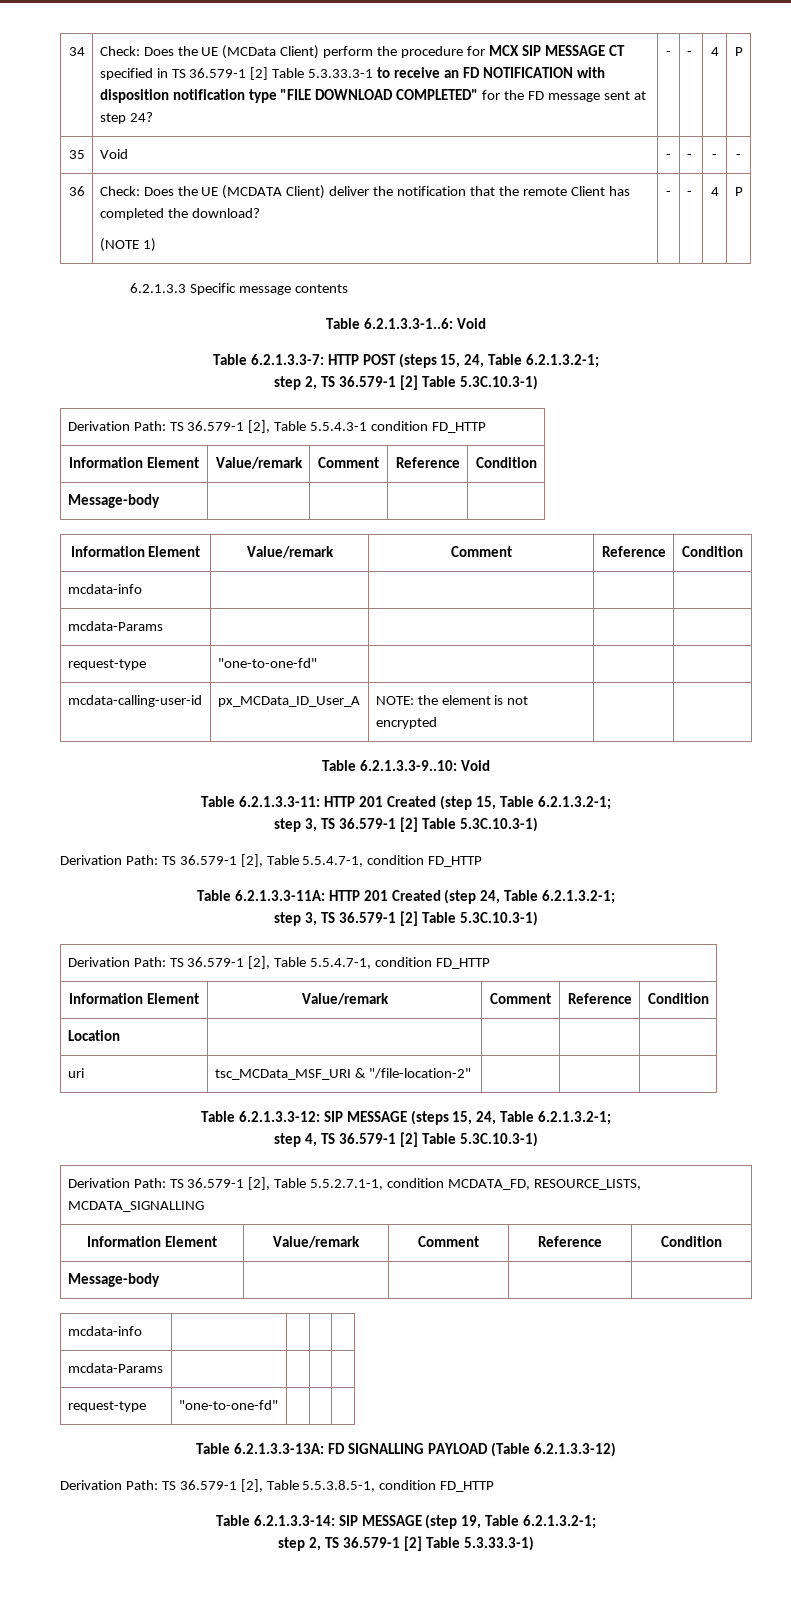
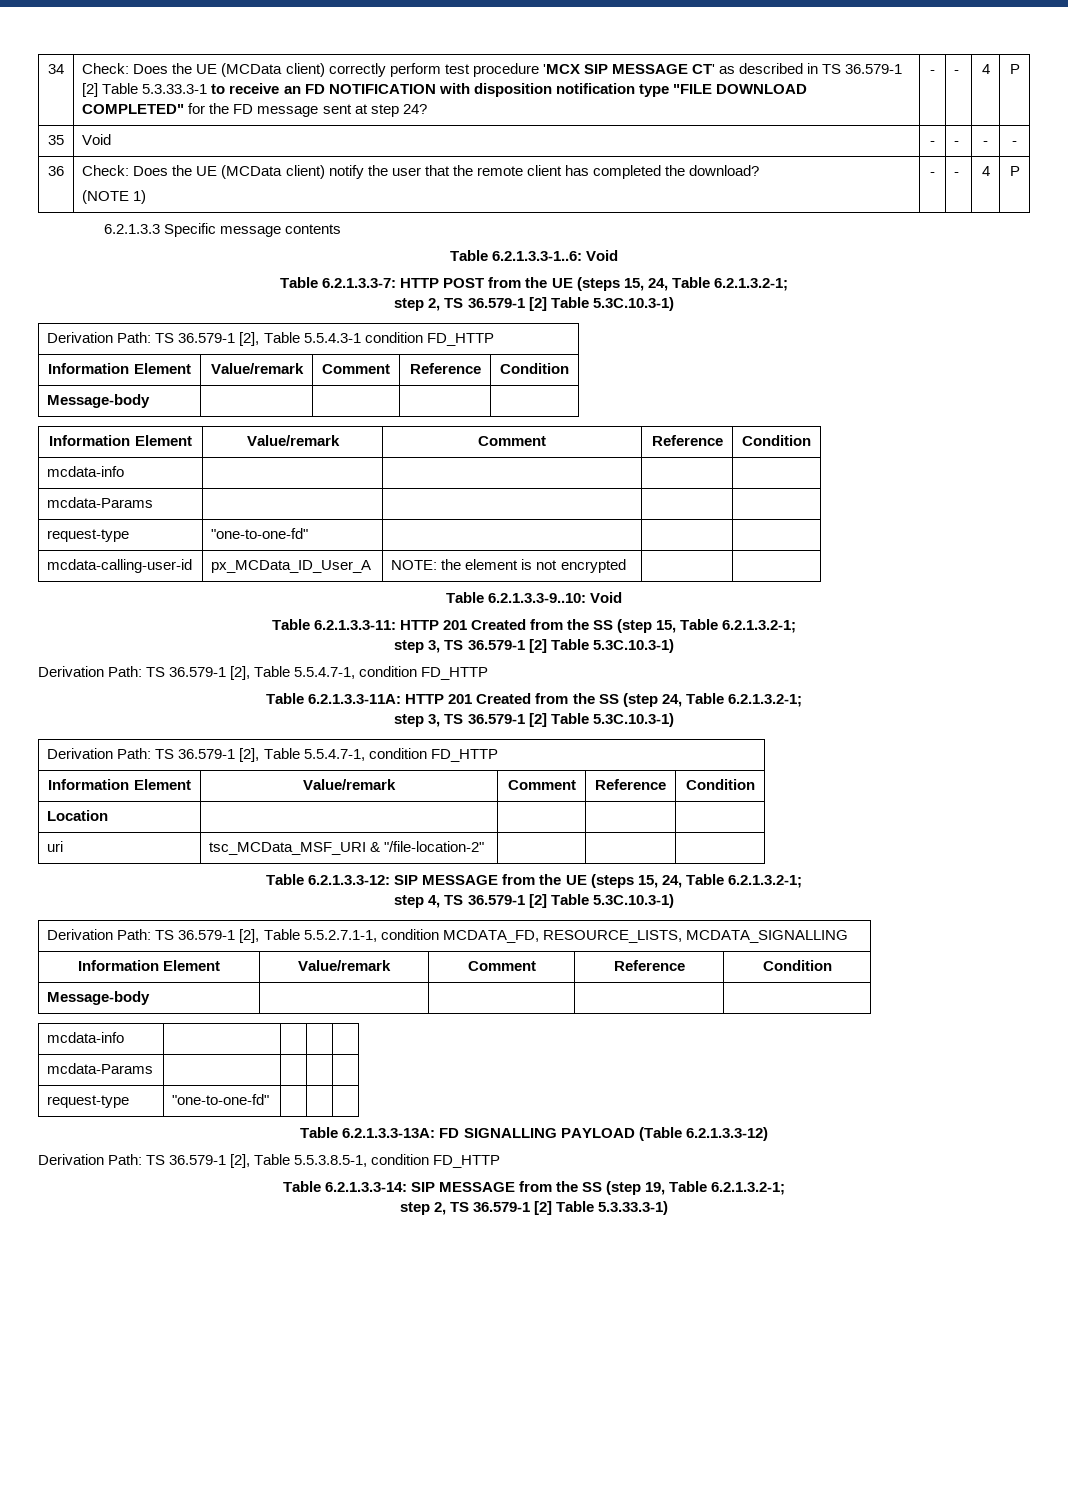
- Check: Does the UE (MCData Client) perform the procedure for MCX SIP MESSAGE CT specified in TS 36.579-1 [2] Table 5.3.33.3-1 to receive an FD NOTIFICATION with disposition notification type "FILE DOWNLOAD COMPLETED" for the FD message sent at step 24?
+ Check: Does the UE (MCData client) correctly perform test procedure 'MCX SIP MESSAGE CT' as described in TS 36.579-1 [2] Table 5.3.33.3-1 to receive an FD NOTIFICATION with disposition notification type "FILE DOWNLOAD COMPLETED" for the FD message sent at step 24?
- 36 | Check: Does the UE (MCDATA Client) deliver the notification that the remote Client has completed the download?
+ 36 | Check: Does the UE (MCData client) notify the user that the remote client has completed the download?
- Table 6.2.1.3.3-7: HTTP POST (steps 15, 24, Table 6.2.1.3.2-1;
+ Table 6.2.1.3.3-7: HTTP POST from the UE (steps 15, 24, Table 6.2.1.3.2-1;
- Table 6.2.1.3.3-11: HTTP 201 Created (step 15, Table 6.2.1.3.2-1;
+ Table 6.2.1.3.3-11: HTTP 201 Created from the SS (step 15, Table 6.2.1.3.2-1;
- Table 6.2.1.3.3-11A: HTTP 201 Created (step 24, Table 6.2.1.3.2-1;
+ Table 6.2.1.3.3-11A: HTTP 201 Created from the SS (step 24, Table 6.2.1.3.2-1;
- Table 6.2.1.3.3-12: SIP MESSAGE (steps 15, 24, Table 6.2.1.3.2-1;
+ Table 6.2.1.3.3-12: SIP MESSAGE from the UE (steps 15, 24, Table 6.2.1.3.2-1;
- Table 6.2.1.3.3-14: SIP MESSAGE (step 19, Table 6.2.1.3.2-1;
+ Table 6.2.1.3.3-14: SIP MESSAGE from the SS (step 19, Table 6.2.1.3.2-1;

